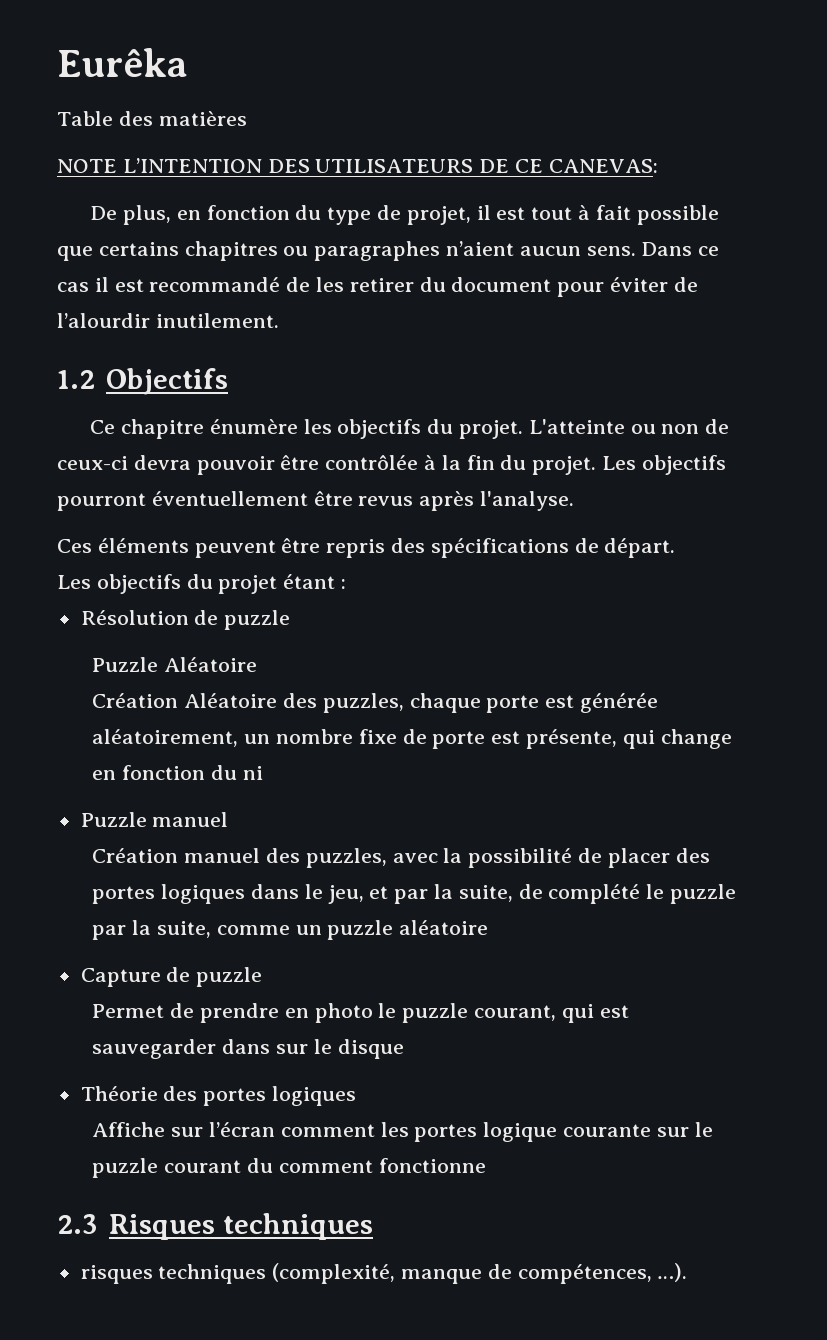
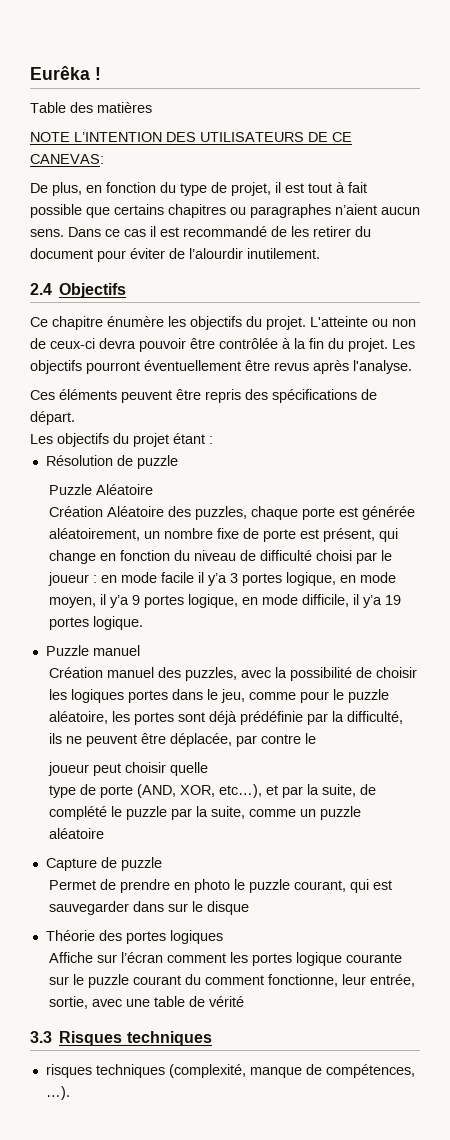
- Eurêka
+ Eurêka !
- 1.2 Objectifs
+ 2.4 Objectifs
- Création Aléatoire des puzzles, chaque porte est générée aléatoirement, un nombre fixe de porte est présente, qui change en fonction du ni
+ Création Aléatoire des puzzles, chaque porte est générée aléatoirement, un nombre fixe de porte est présent, qui change en fonction du niveau de difficulté choisi par le joueur : en mode facile il y’a 3 portes logique, en mode moyen, il y’a 9 portes logique, en mode difficile, il y’a 19 portes logique.
- Création manuel des puzzles, avec la possibilité de placer des portes logiques dans le jeu, et par la suite, de complété le puzzle par la suite, comme un puzzle aléatoire
+ Création manuel des puzzles, avec la possibilité de choisir les logiques portes dans le jeu, comme pour le puzzle aléatoire, les portes sont déjà prédéfinie par la difficulté, ils ne peuvent être déplacée, par contre le
+ joueur peut choisir quelle
+ type de porte (AND, XOR, etc…), et par la suite, de complété le puzzle par la suite, comme un puzzle aléatoire
- Affiche sur l’écran comment les portes logique courante sur le puzzle courant du comment fonctionne
- 2.3 Risques techniques
+ Affiche sur l’écran comment les portes logique courante sur le puzzle courant du comment fonctionne, leur entrée, sortie, avec une table de vérité
+ 3.3 Risques techniques

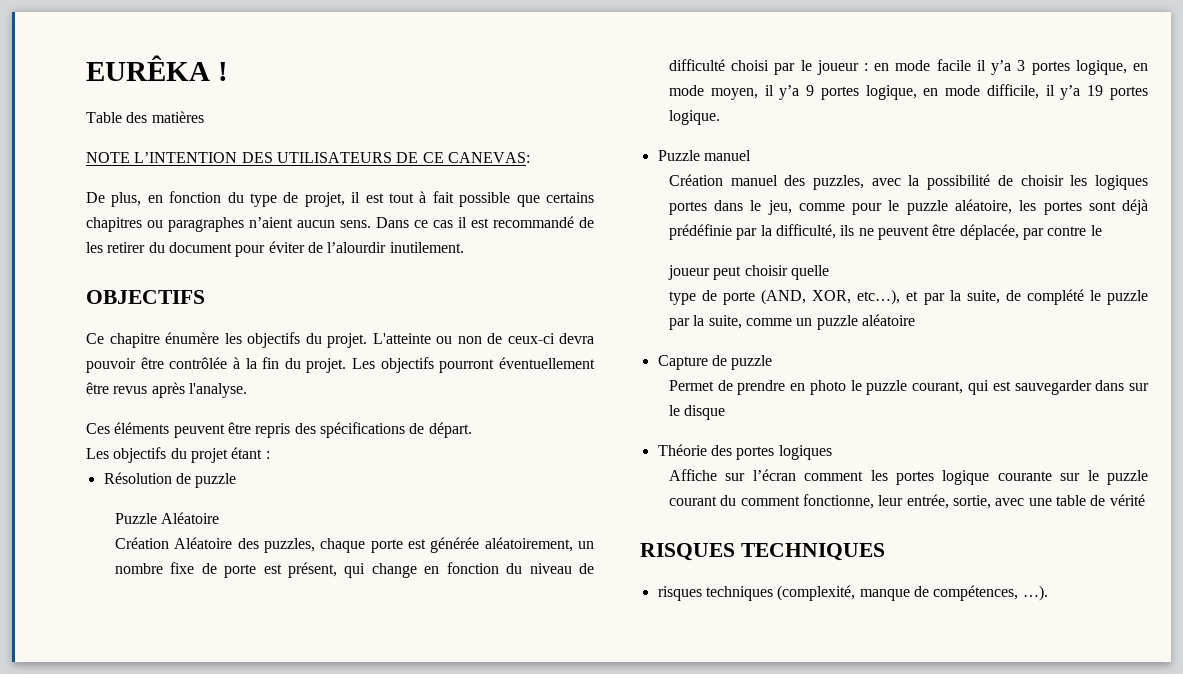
- Eurêka !
+ EURÊKA !
- 2.4 Objectifs
+ OBJECTIFS
- 3.3 Risques techniques
+ RISQUES TECHNIQUES

